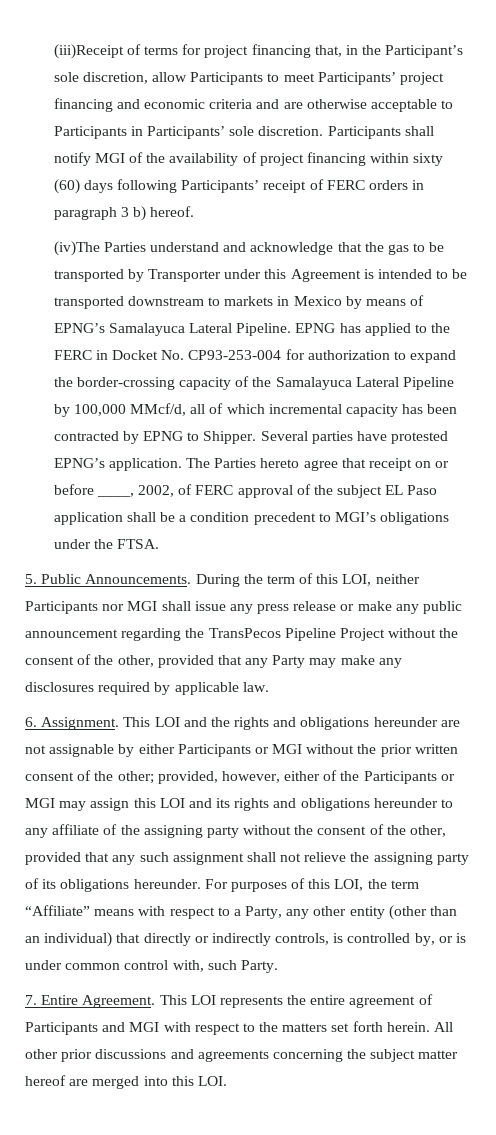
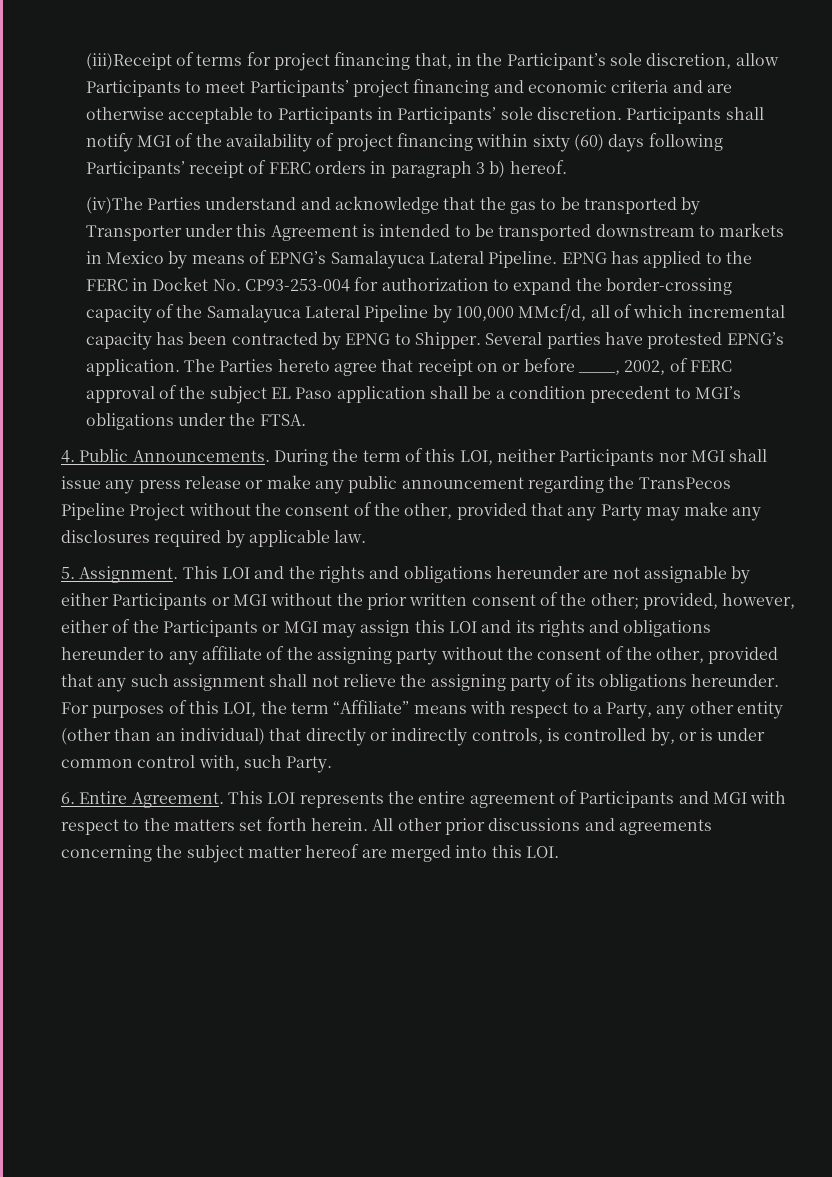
- 5. Public Announcements.
+ 4. Public Announcements.
- 6. Assignment.
+ 5. Assignment.
- 7. Entire Agreement.
+ 6. Entire Agreement.

